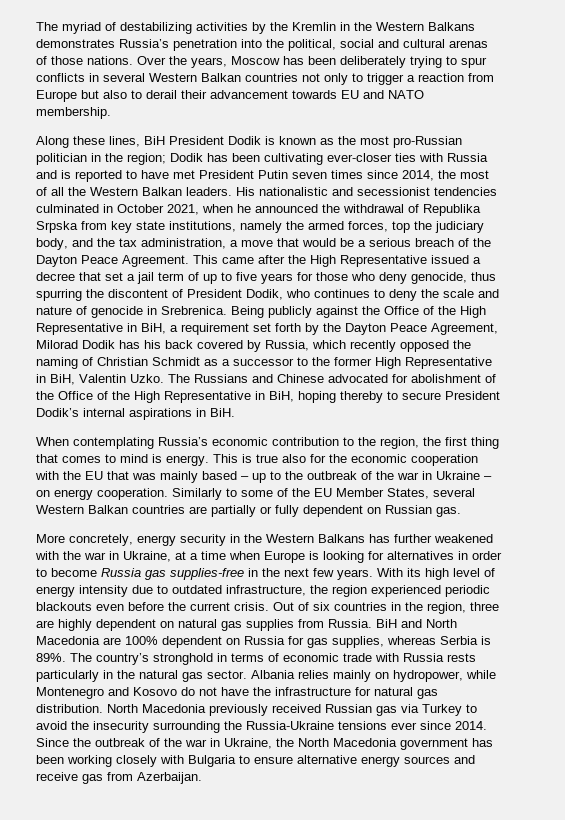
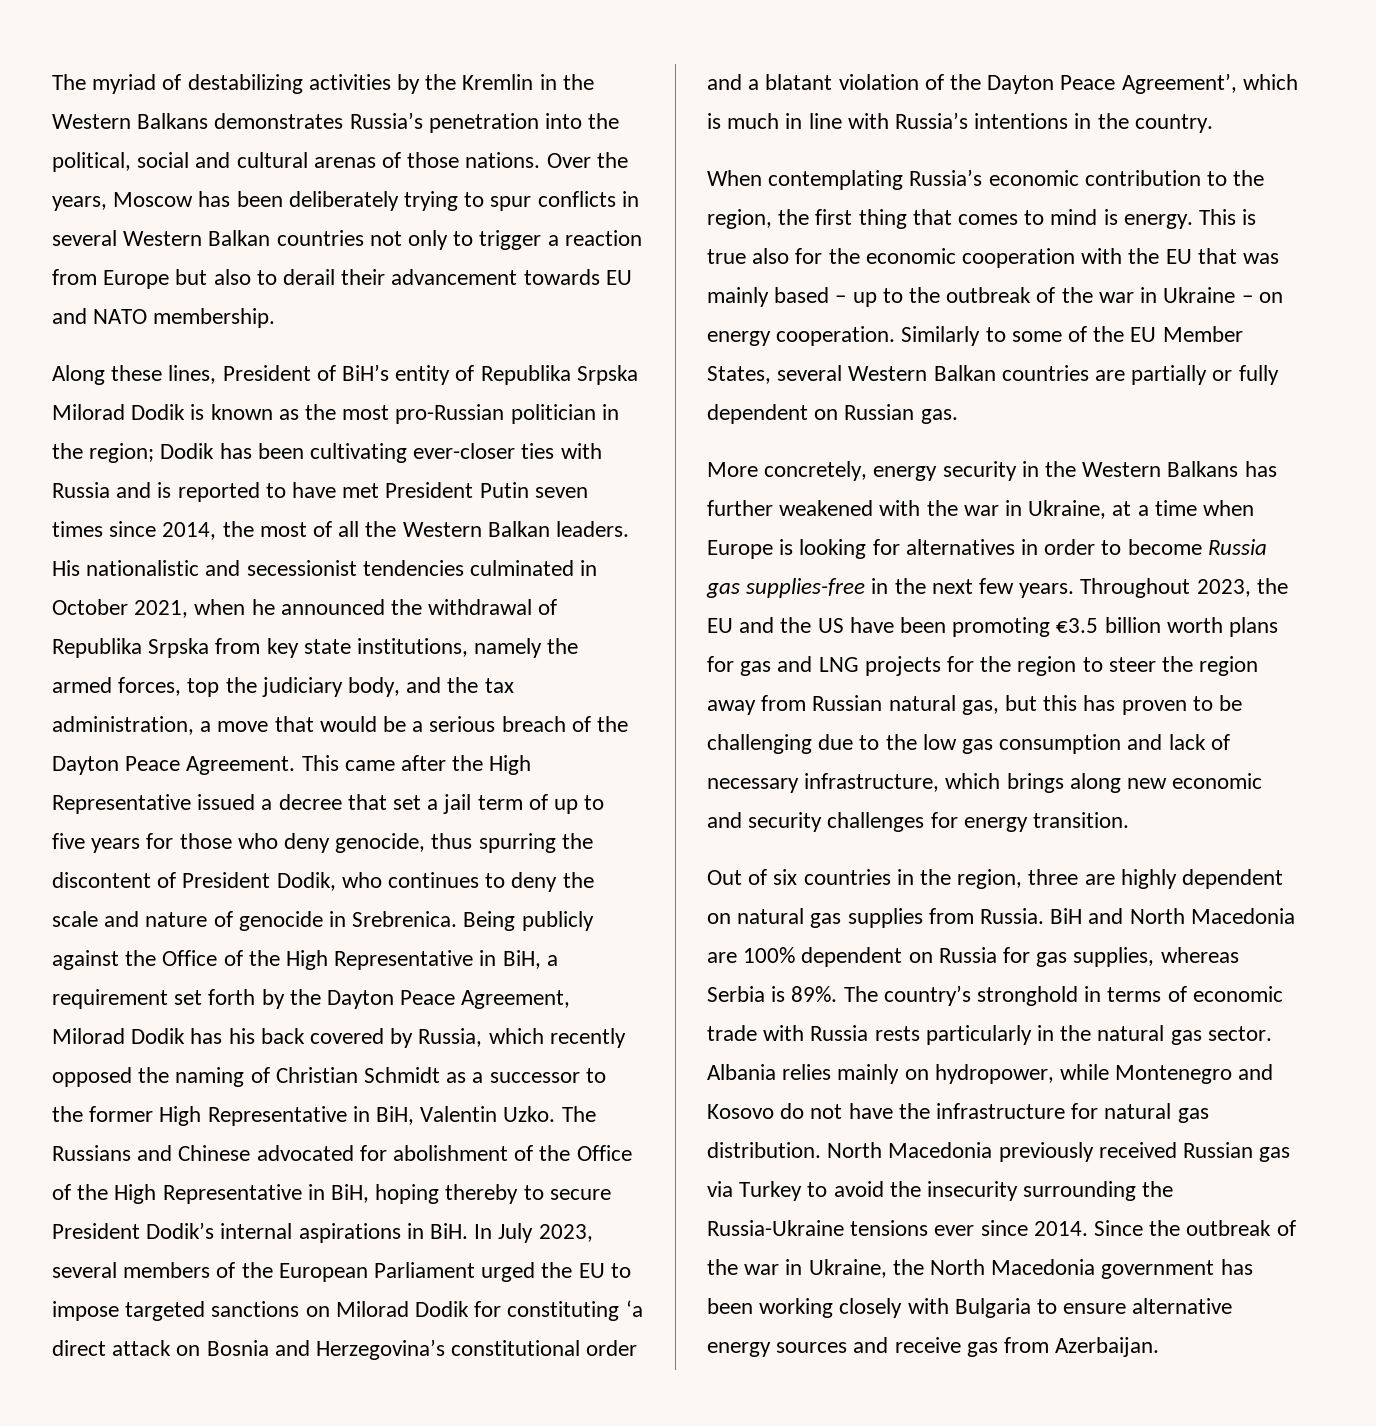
- Along these lines, BiH President Dodik is known as the most pro-Russian politician in the region; Dodik has been cultivating ever-closer ties with Russia and is reported to have met President Putin seven times since 2014, the most of all the Western Balkan leaders.
+ Along these lines, President of BiH’s entity of Republika Srpska Milorad Dodik is known as the most pro-Russian politician in the region; Dodik has been cultivating ever-closer ties with Russia and is reported to have met President Putin seven times since 2014, the most of all the Western Balkan leaders.
- The Russians and Chinese advocated for abolishment of the Office of the High Representative in BiH, hoping thereby to secure President Dodik’s internal aspirations in BiH.
+ The Russians and Chinese advocated for abolishment of the Office of the High Representative in BiH, hoping thereby to secure President Dodik’s internal aspirations in BiH. In July 2023, several members of the European Parliament urged the EU to impose targeted sanctions on Milorad Dodik for constituting ‘a direct attack on Bosnia and Herzegovina’s constitutional order and a blatant violation of the Dayton Peace Agreement’, which is much in line with Russia’s intentions in the country.
- With its high level of energy intensity due to outdated infrastructure, the region experienced periodic blackouts even before the current crisis. Out of six countries in the region, three are highly dependent on natural gas supplies from Russia.
+ Throughout 2023, the EU and the US have been promoting €3.5 billion worth plans for gas and LNG projects for the region to steer the region away from Russian natural gas, but this has proven to be challenging due to the low gas consumption and lack of necessary infrastructure, which brings along new economic and security challenges for energy transition.
+ Out of six countries in the region, three are highly dependent on natural gas supplies from Russia.

